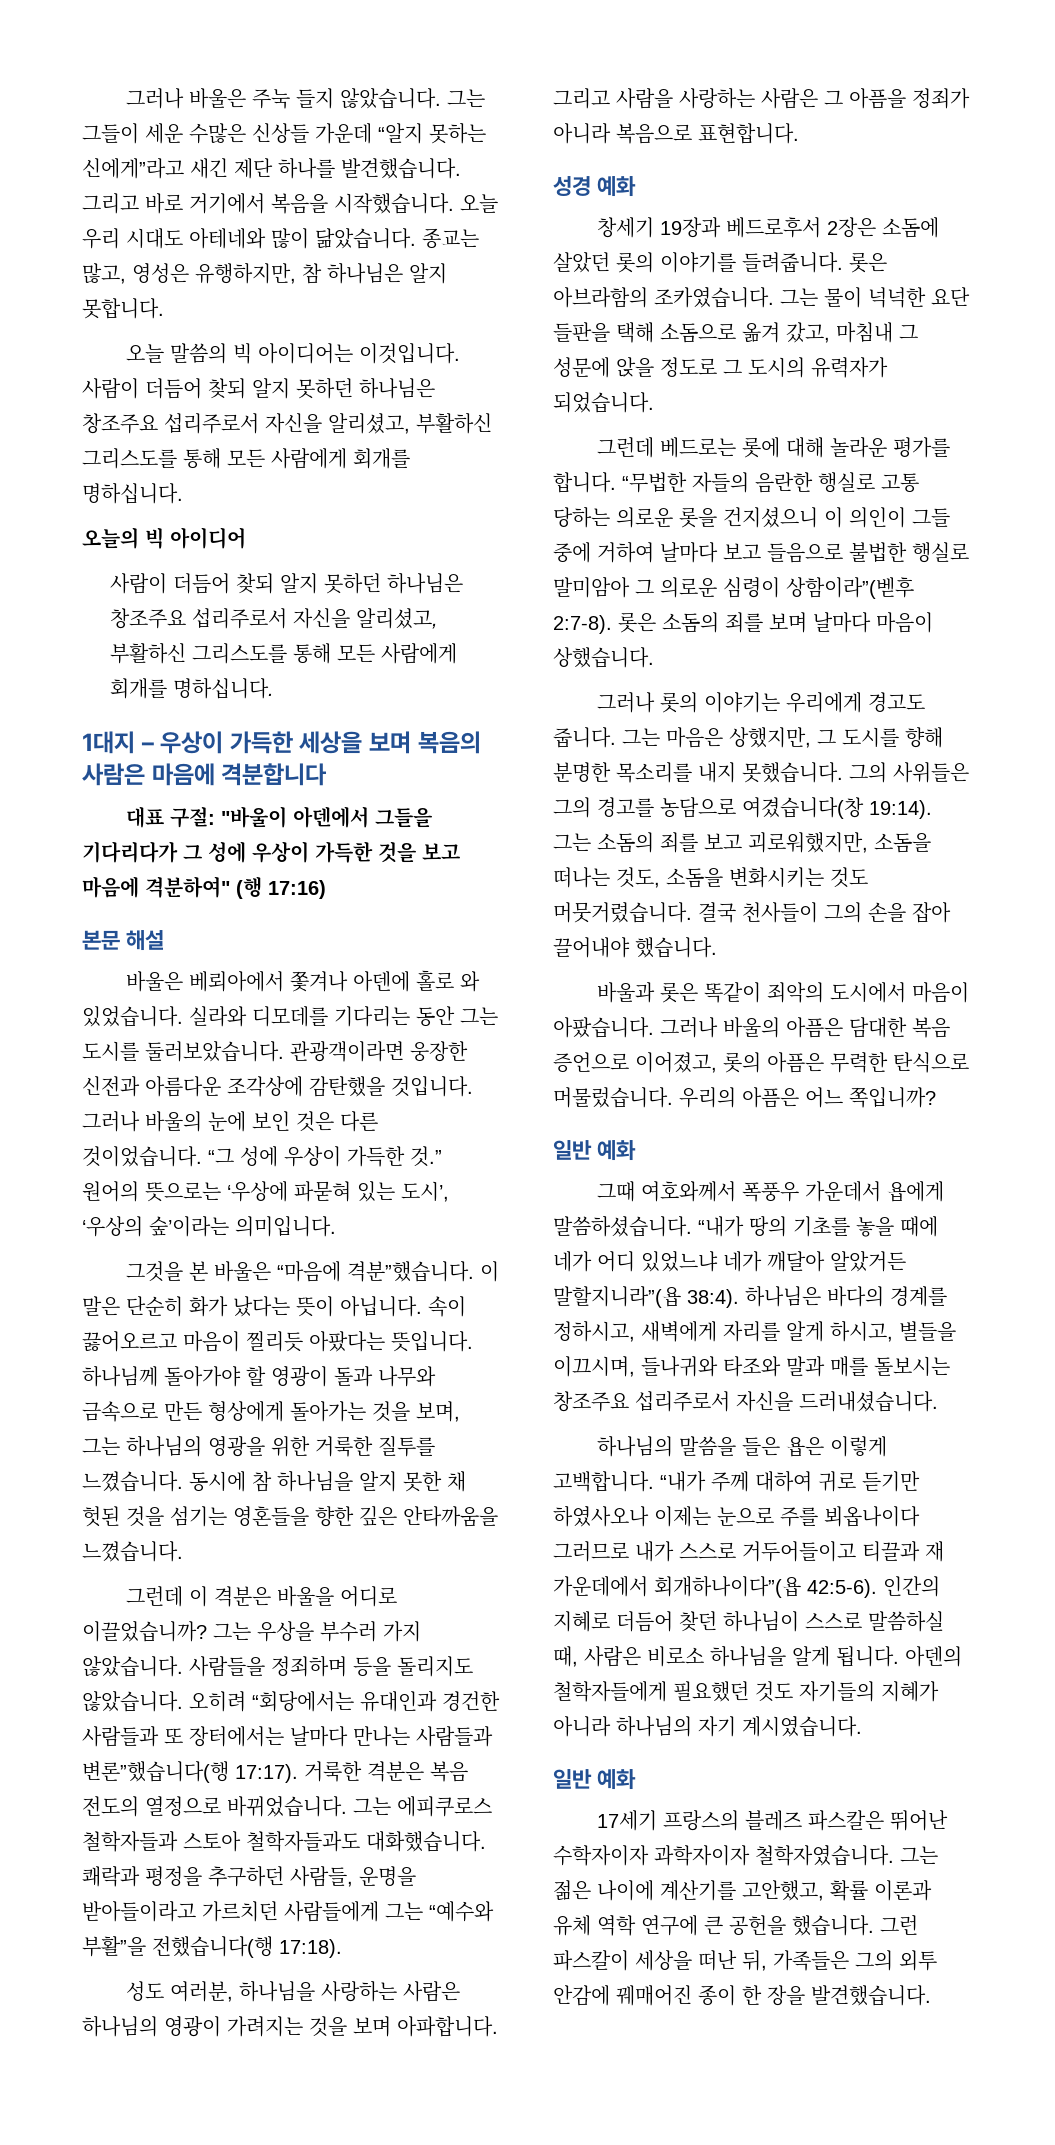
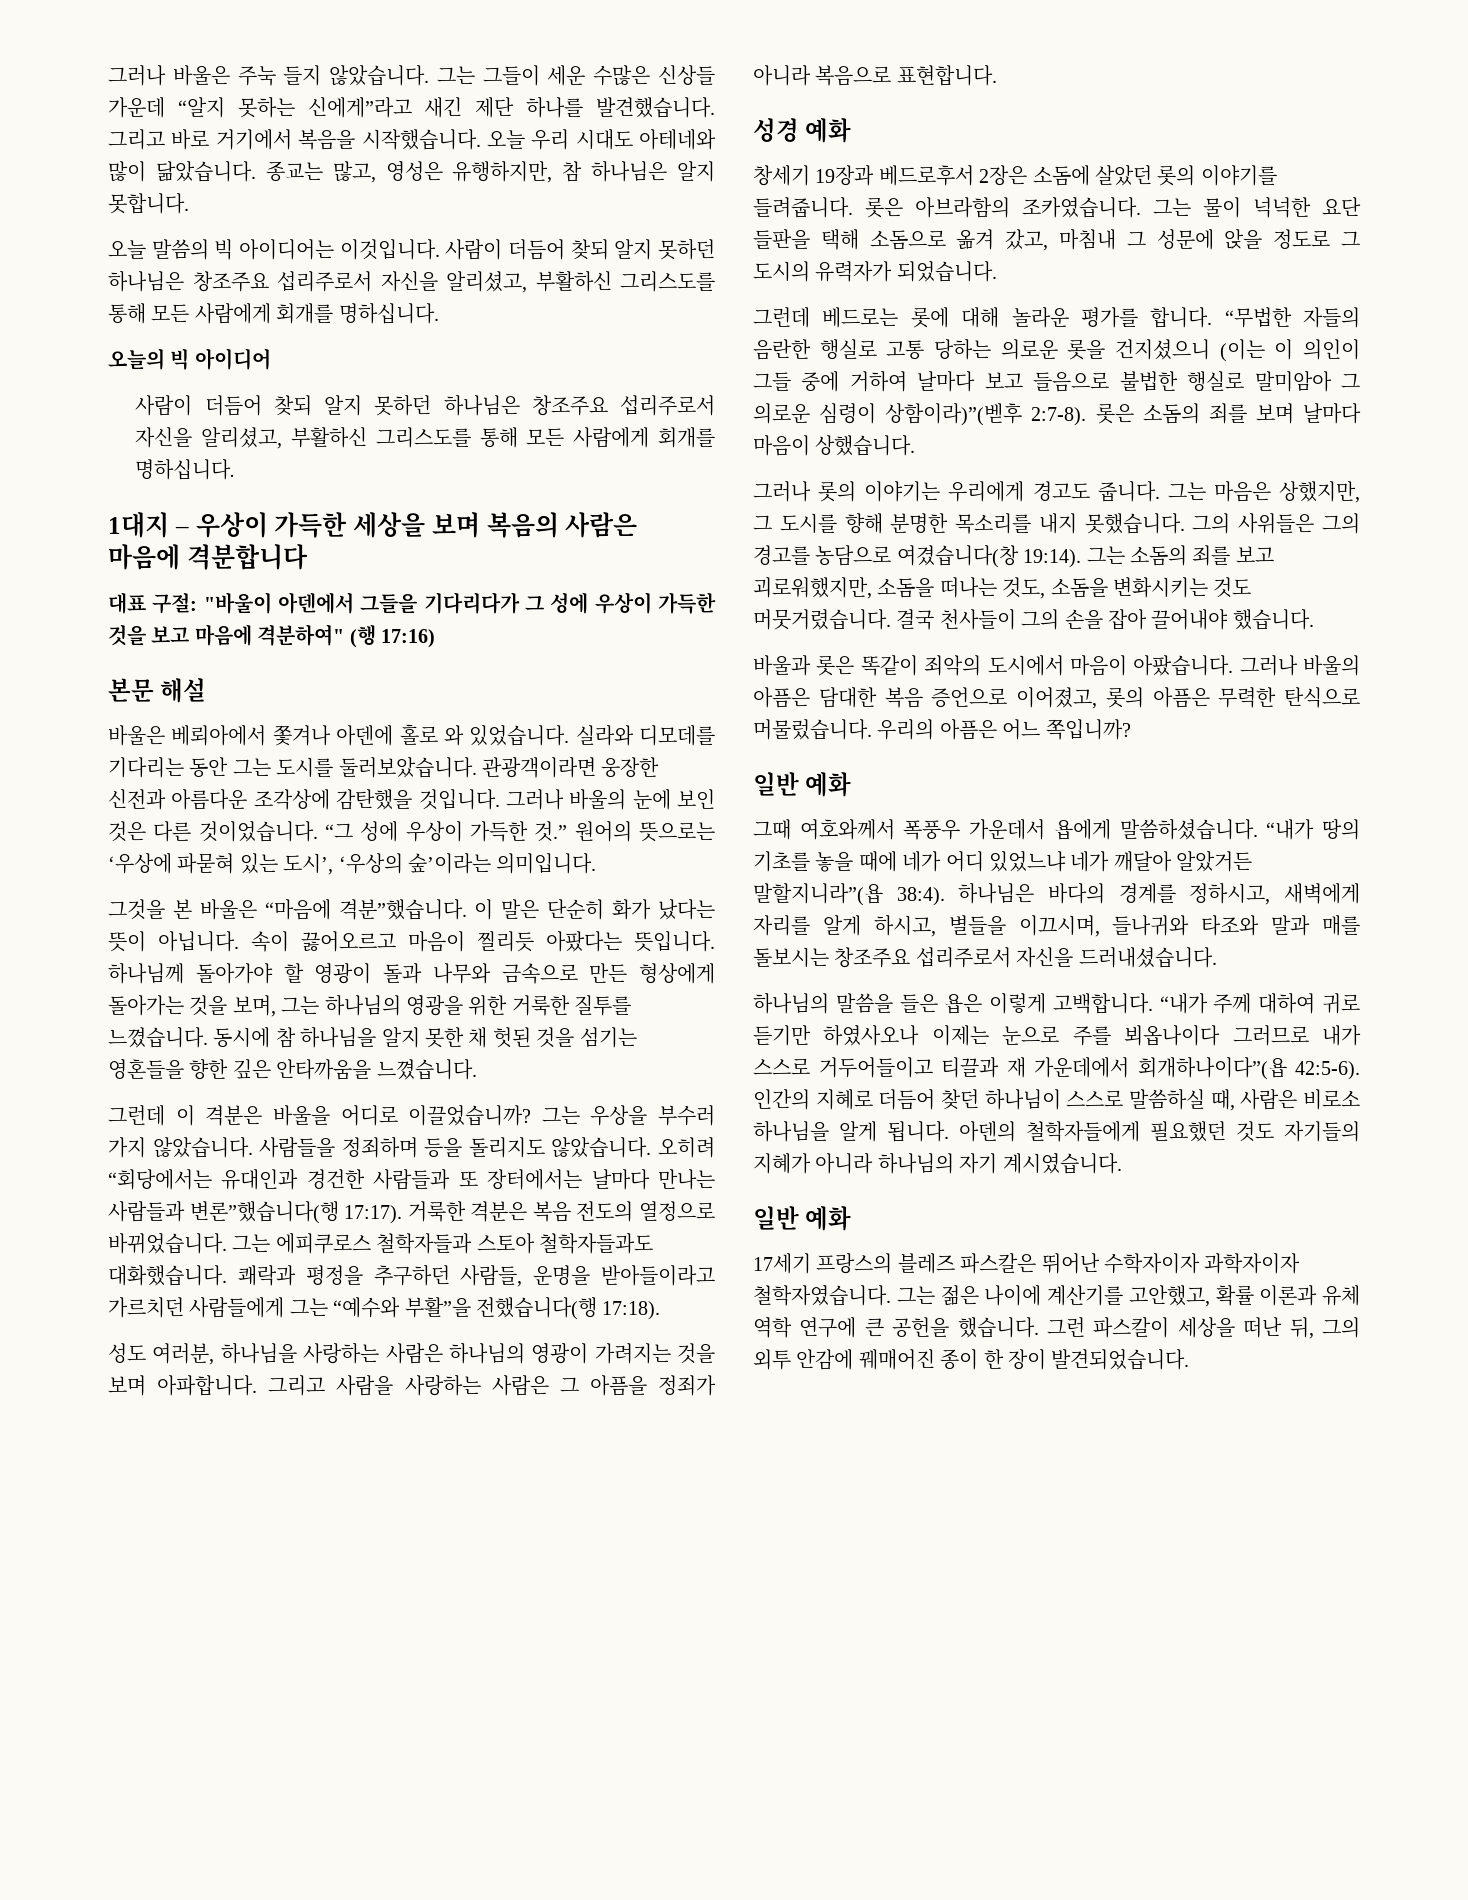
- “무법한 자들의 음란한 행실로 고통 당하는 의로운 롯을 건지셨으니 이 의인이 그들 중에 거하여 날마다 보고 들음으로 불법한 행실로 말미암아 그 의로운 심령이 상함이라”(벧후 2:7-8).
+ “무법한 자들의 음란한 행실로 고통 당하는 의로운 롯을 건지셨으니 (이는 이 의인이 그들 중에 거하여 날마다 보고 들음으로 불법한 행실로 말미암아 그 의로운 심령이 상함이라)”(벧후 2:7-8).
- 그런 파스칼이 세상을 떠난 뒤, 가족들은 그의 외투 안감에 꿰매어진 종이 한 장을 발견했습니다.
+ 그런 파스칼이 세상을 떠난 뒤, 그의 외투 안감에 꿰매어진 종이 한 장이 발견되었습니다.

